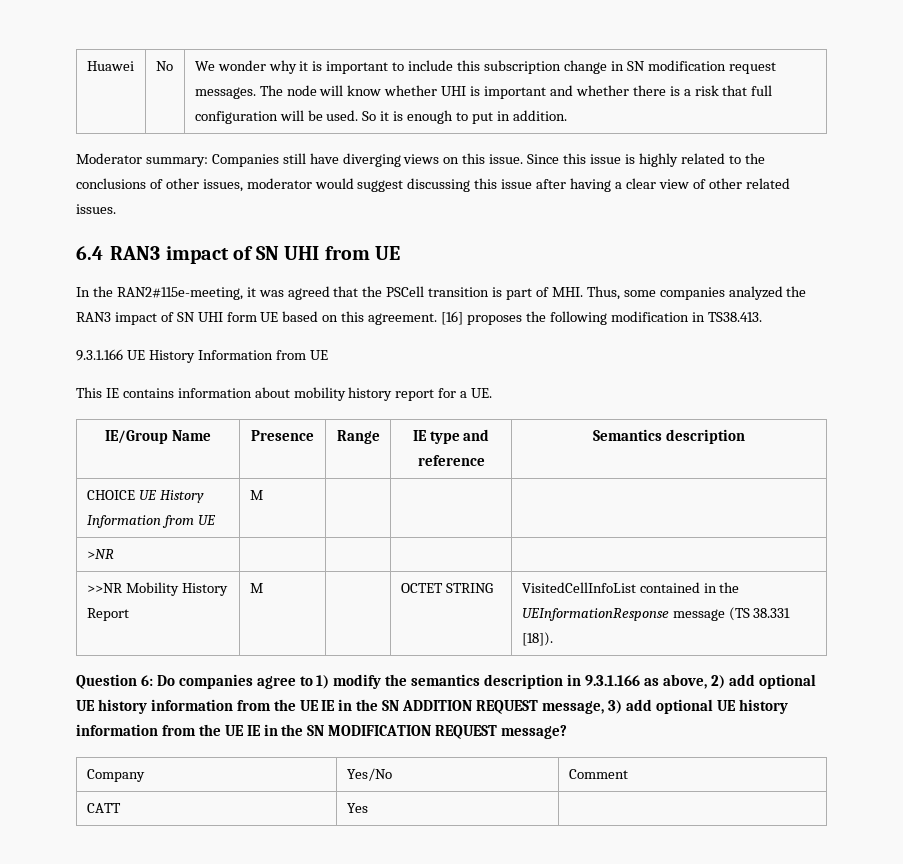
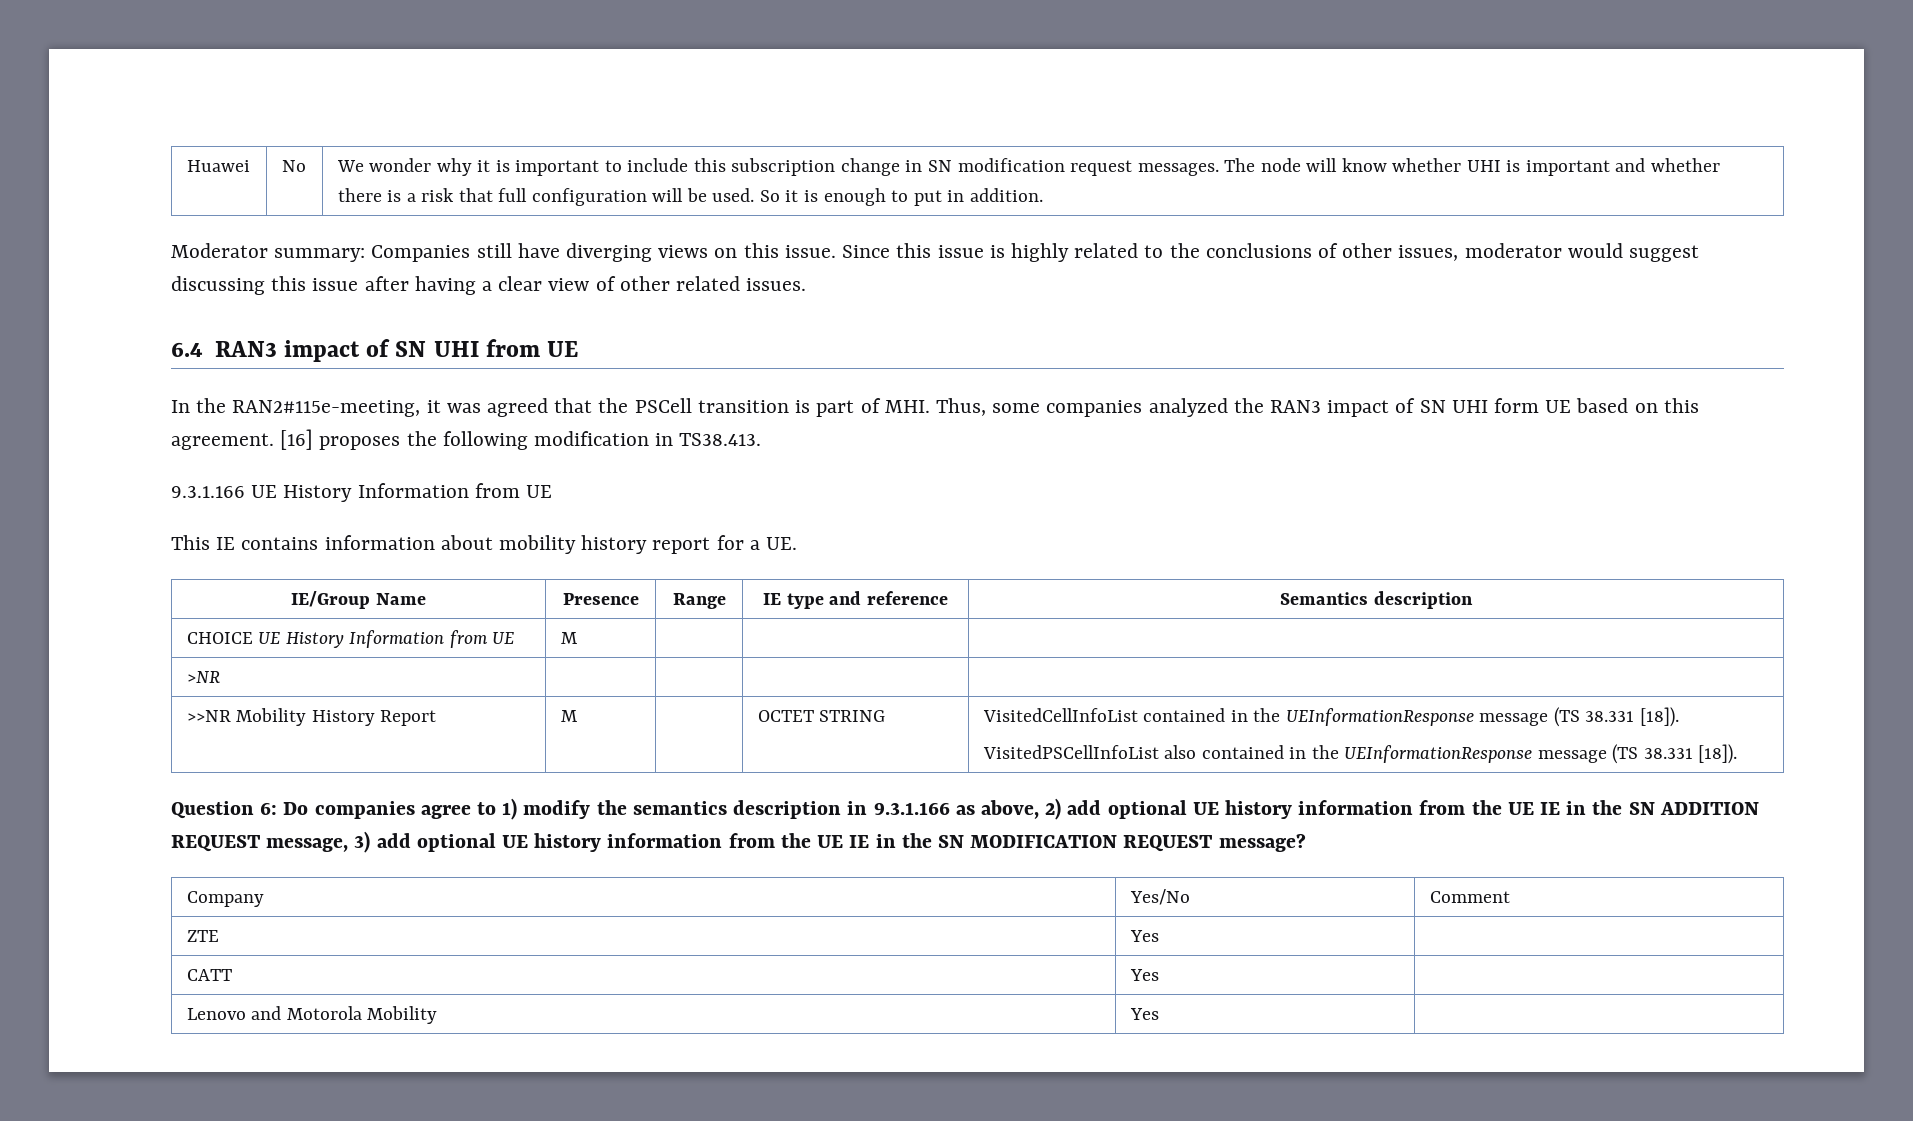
  >>NR Mobility History Report | M | | OCTET STRING | VisitedCellInfoList contained in the UEInformationResponse message (TS 38.331 [18]).
+ VisitedPSCellInfoList also contained in the UEInformationResponse message (TS 38.331 [18]).
+ ZTE | Yes |
+ Lenovo and Motorola Mobility | Yes |

